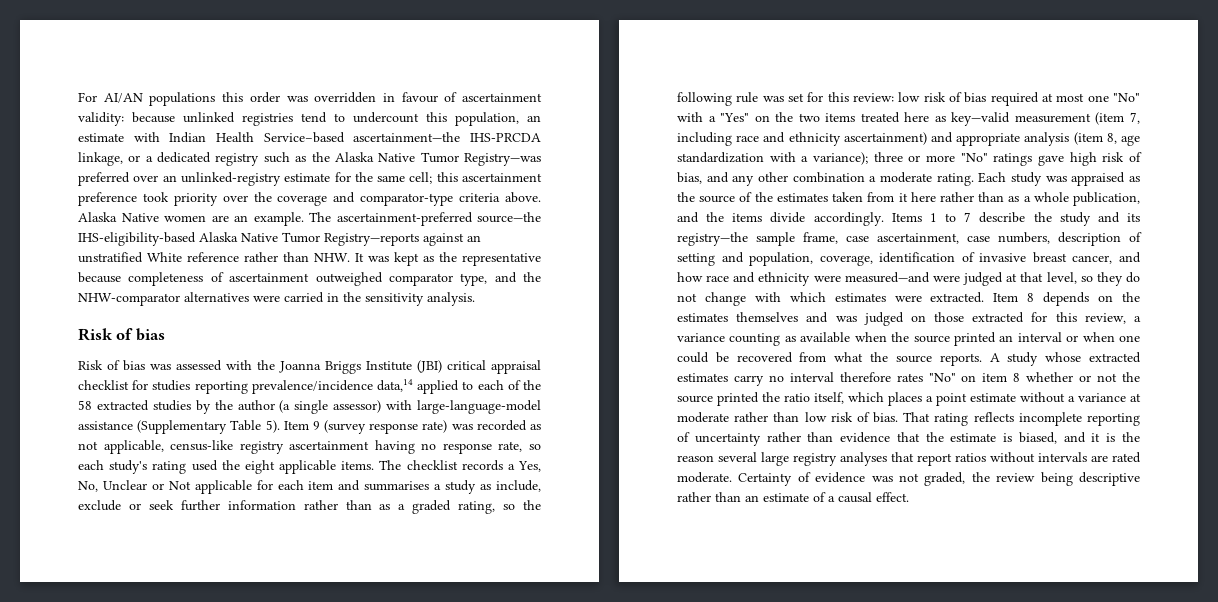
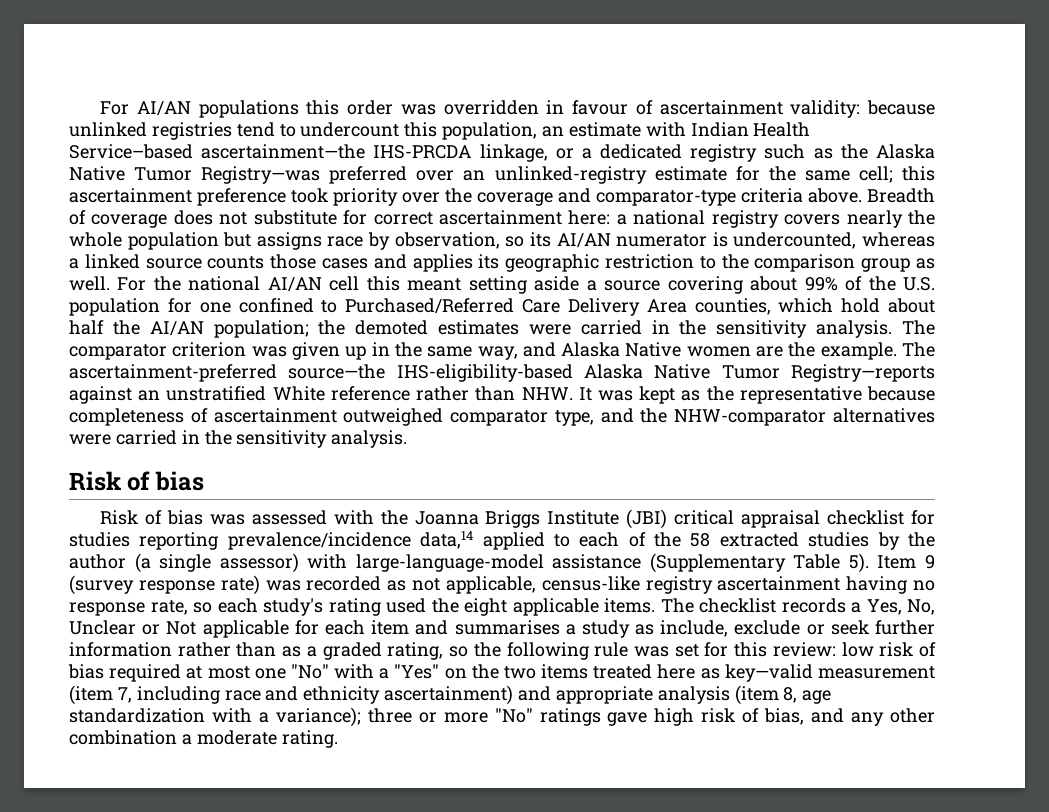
- Alaska Native women are an example.
+ Breadth of coverage does not substitute for correct ascertainment here: a national registry covers nearly the whole population but assigns race by observation, so its AI/AN numerator is undercounted, whereas a linked source counts those cases and applies its geographic restriction to the comparison group as well. For the national AI/AN cell this meant setting aside a source covering about 99% of the U.S. population for one confined to Purchased/Referred Care Delivery Area counties, which hold about half the AI/AN population; the demoted estimates were carried in the sensitivity analysis. The comparator criterion was given up in the same way, and Alaska Native women are the example.
- Each study was appraised as the source of the estimates taken from it here rather than as a whole publication, and the items divide accordingly. Items 1 to 7 describe the study and its registry—the sample frame, case ascertainment, case numbers, description of setting and population, coverage, identification of invasive breast cancer, and how race and ethnicity were measured—and were judged at that level, so they do not change with which estimates were extracted. Item 8 depends on the estimates themselves and was judged on those extracted for this review, a variance counting as available when the source printed an interval or when one could be recovered from what the source reports. A study whose extracted estimates carry no interval therefore rates "No" on item 8 whether or not the source printed the ratio itself, which places a point estimate without a variance at moderate rather than low risk of bias. That rating reflects incomplete reporting of uncertainty rather than evidence that the estimate is biased, and it is the reason several large registry analyses that report ratios without intervals are rated moderate. Certainty of evidence was not graded, the review being descriptive rather than an estimate of a causal effect.

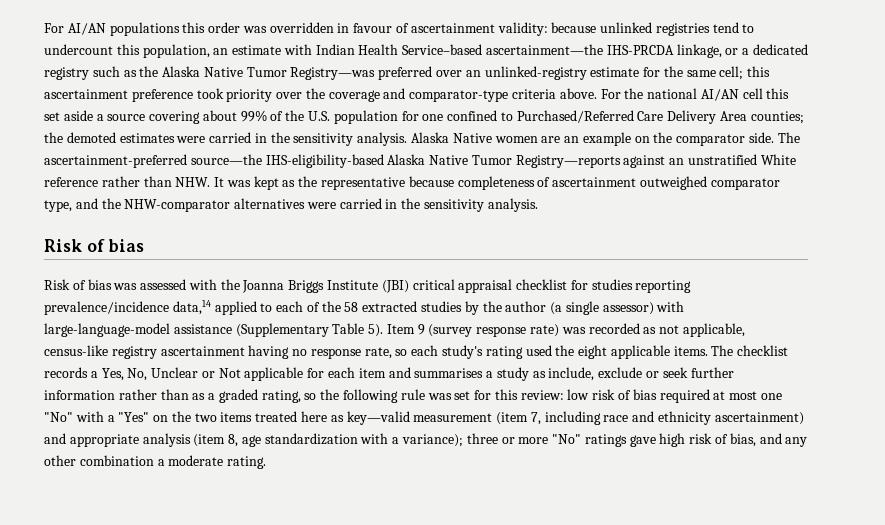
- Breadth of coverage does not substitute for correct ascertainment here: a national registry covers nearly the whole population but assigns race by observation, so its AI/AN numerator is undercounted, whereas a linked source counts those cases and applies its geographic restriction to the comparison group as well.
- For the national AI/AN cell this meant setting aside a source covering about 99% of the U.S. population for one confined to Purchased/Referred Care Delivery Area counties, which hold about half the AI/AN population; the demoted estimates were carried in the sensitivity analysis.
+ For the national AI/AN cell this set aside a source covering about 99% of the U.S. population for one confined to Purchased/Referred Care Delivery Area counties; the demoted estimates were carried in the sensitivity analysis.
- The comparator criterion was given up in the same way, and Alaska Native women are the example.
+ Alaska Native women are an example on the comparator side.

